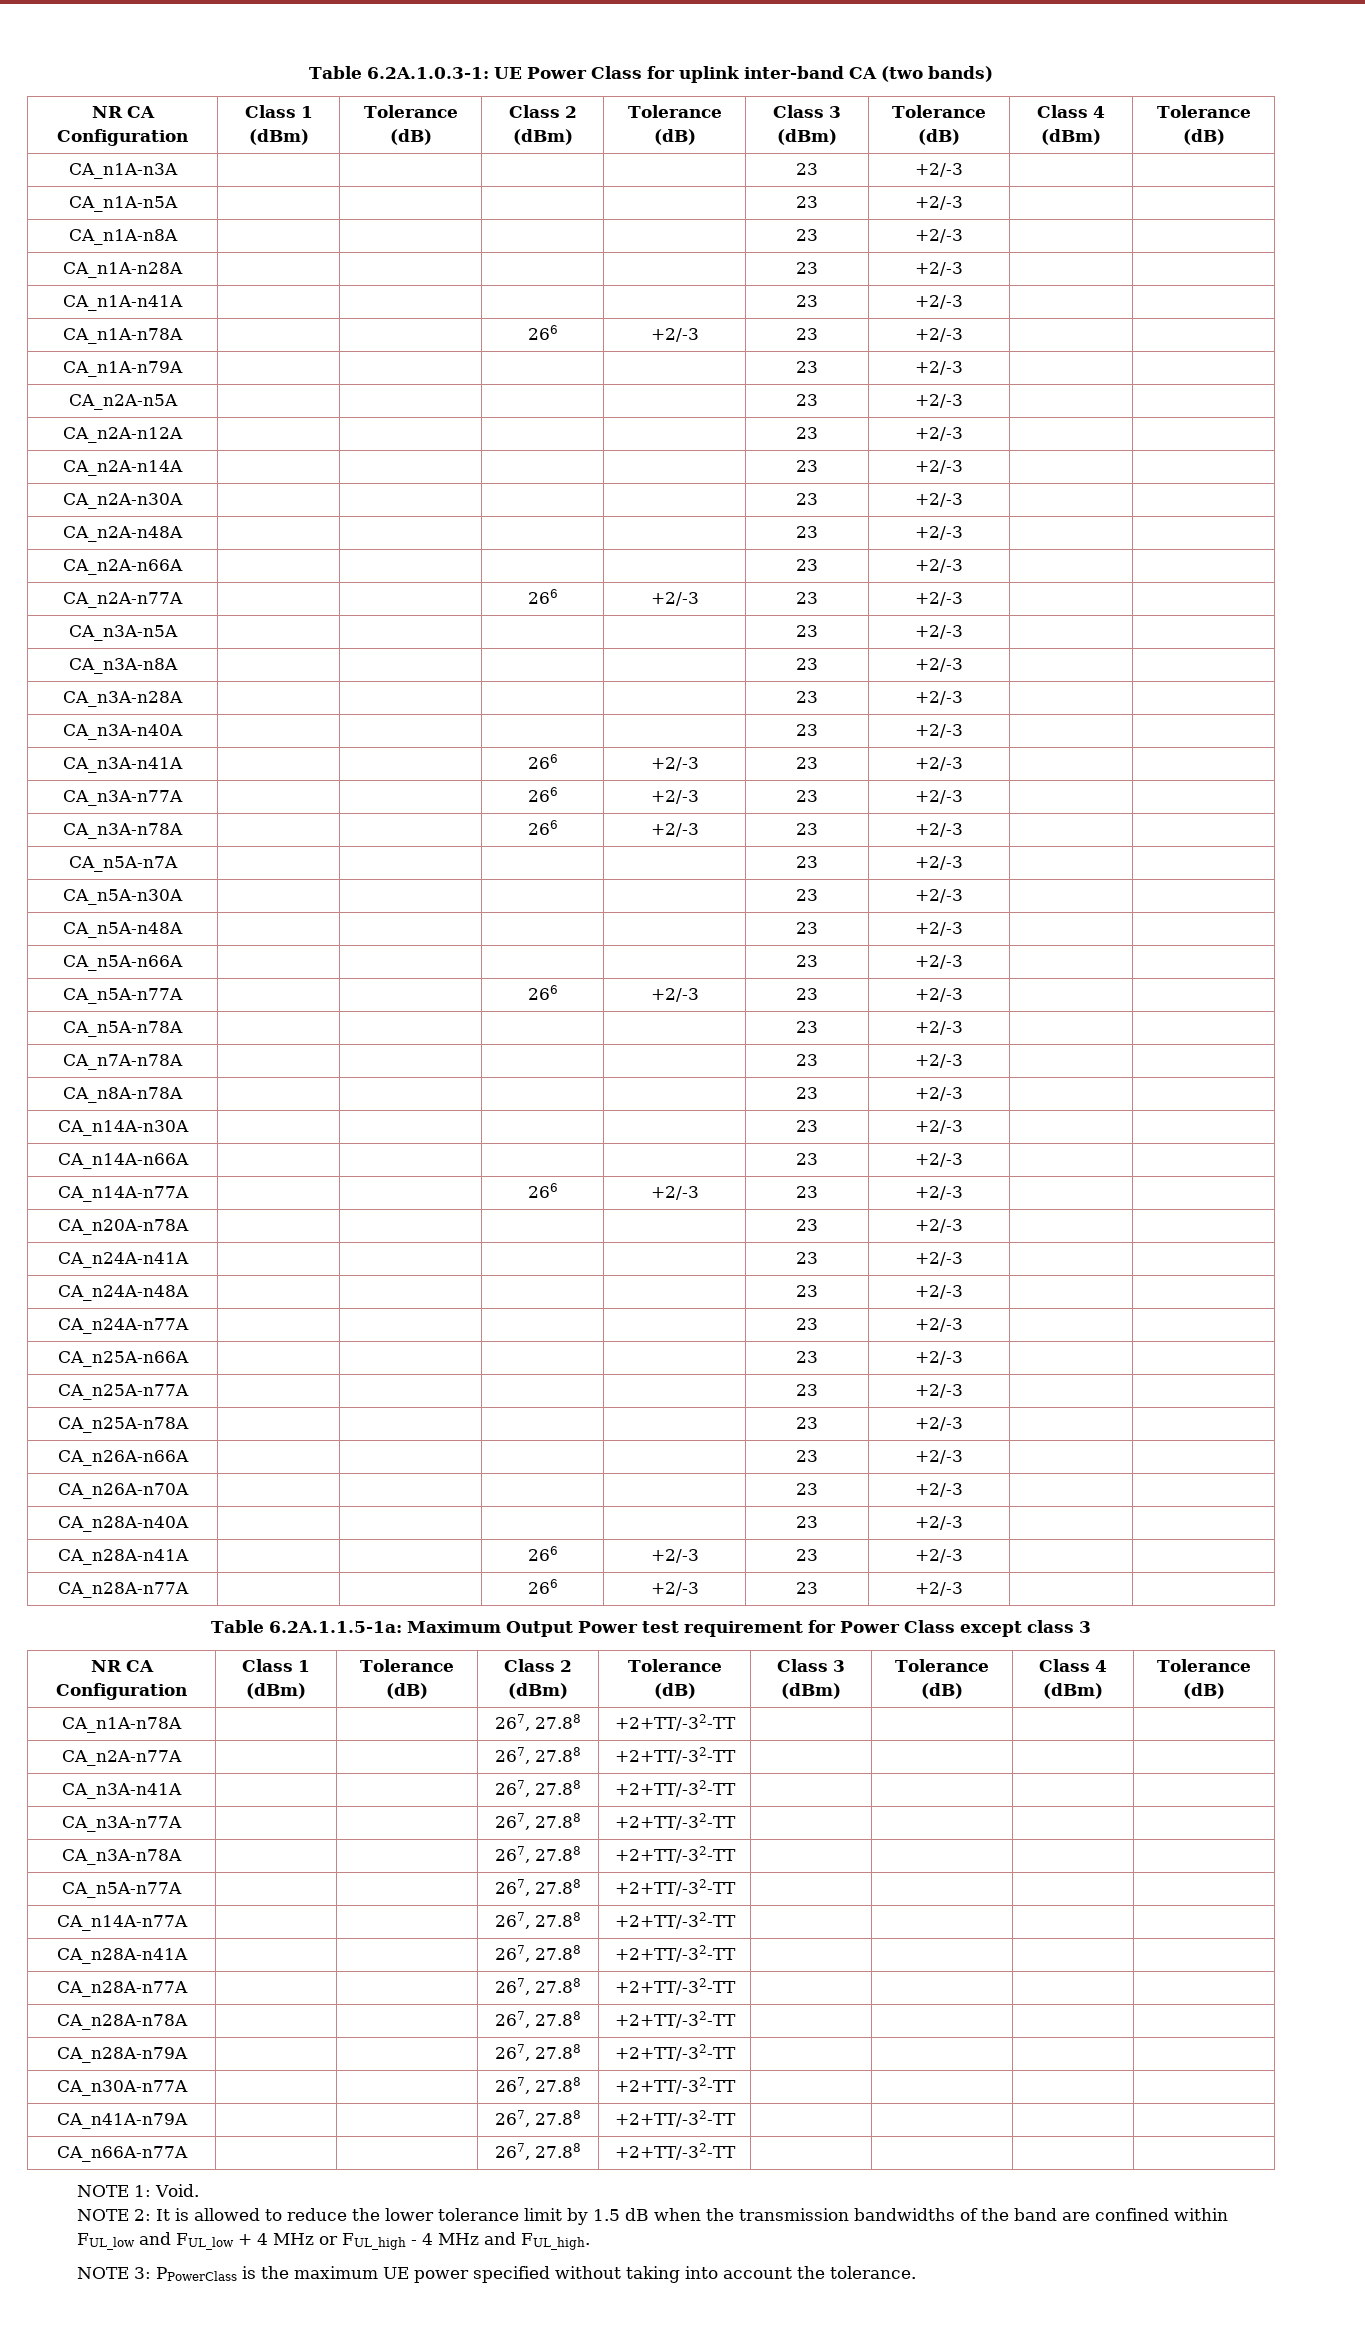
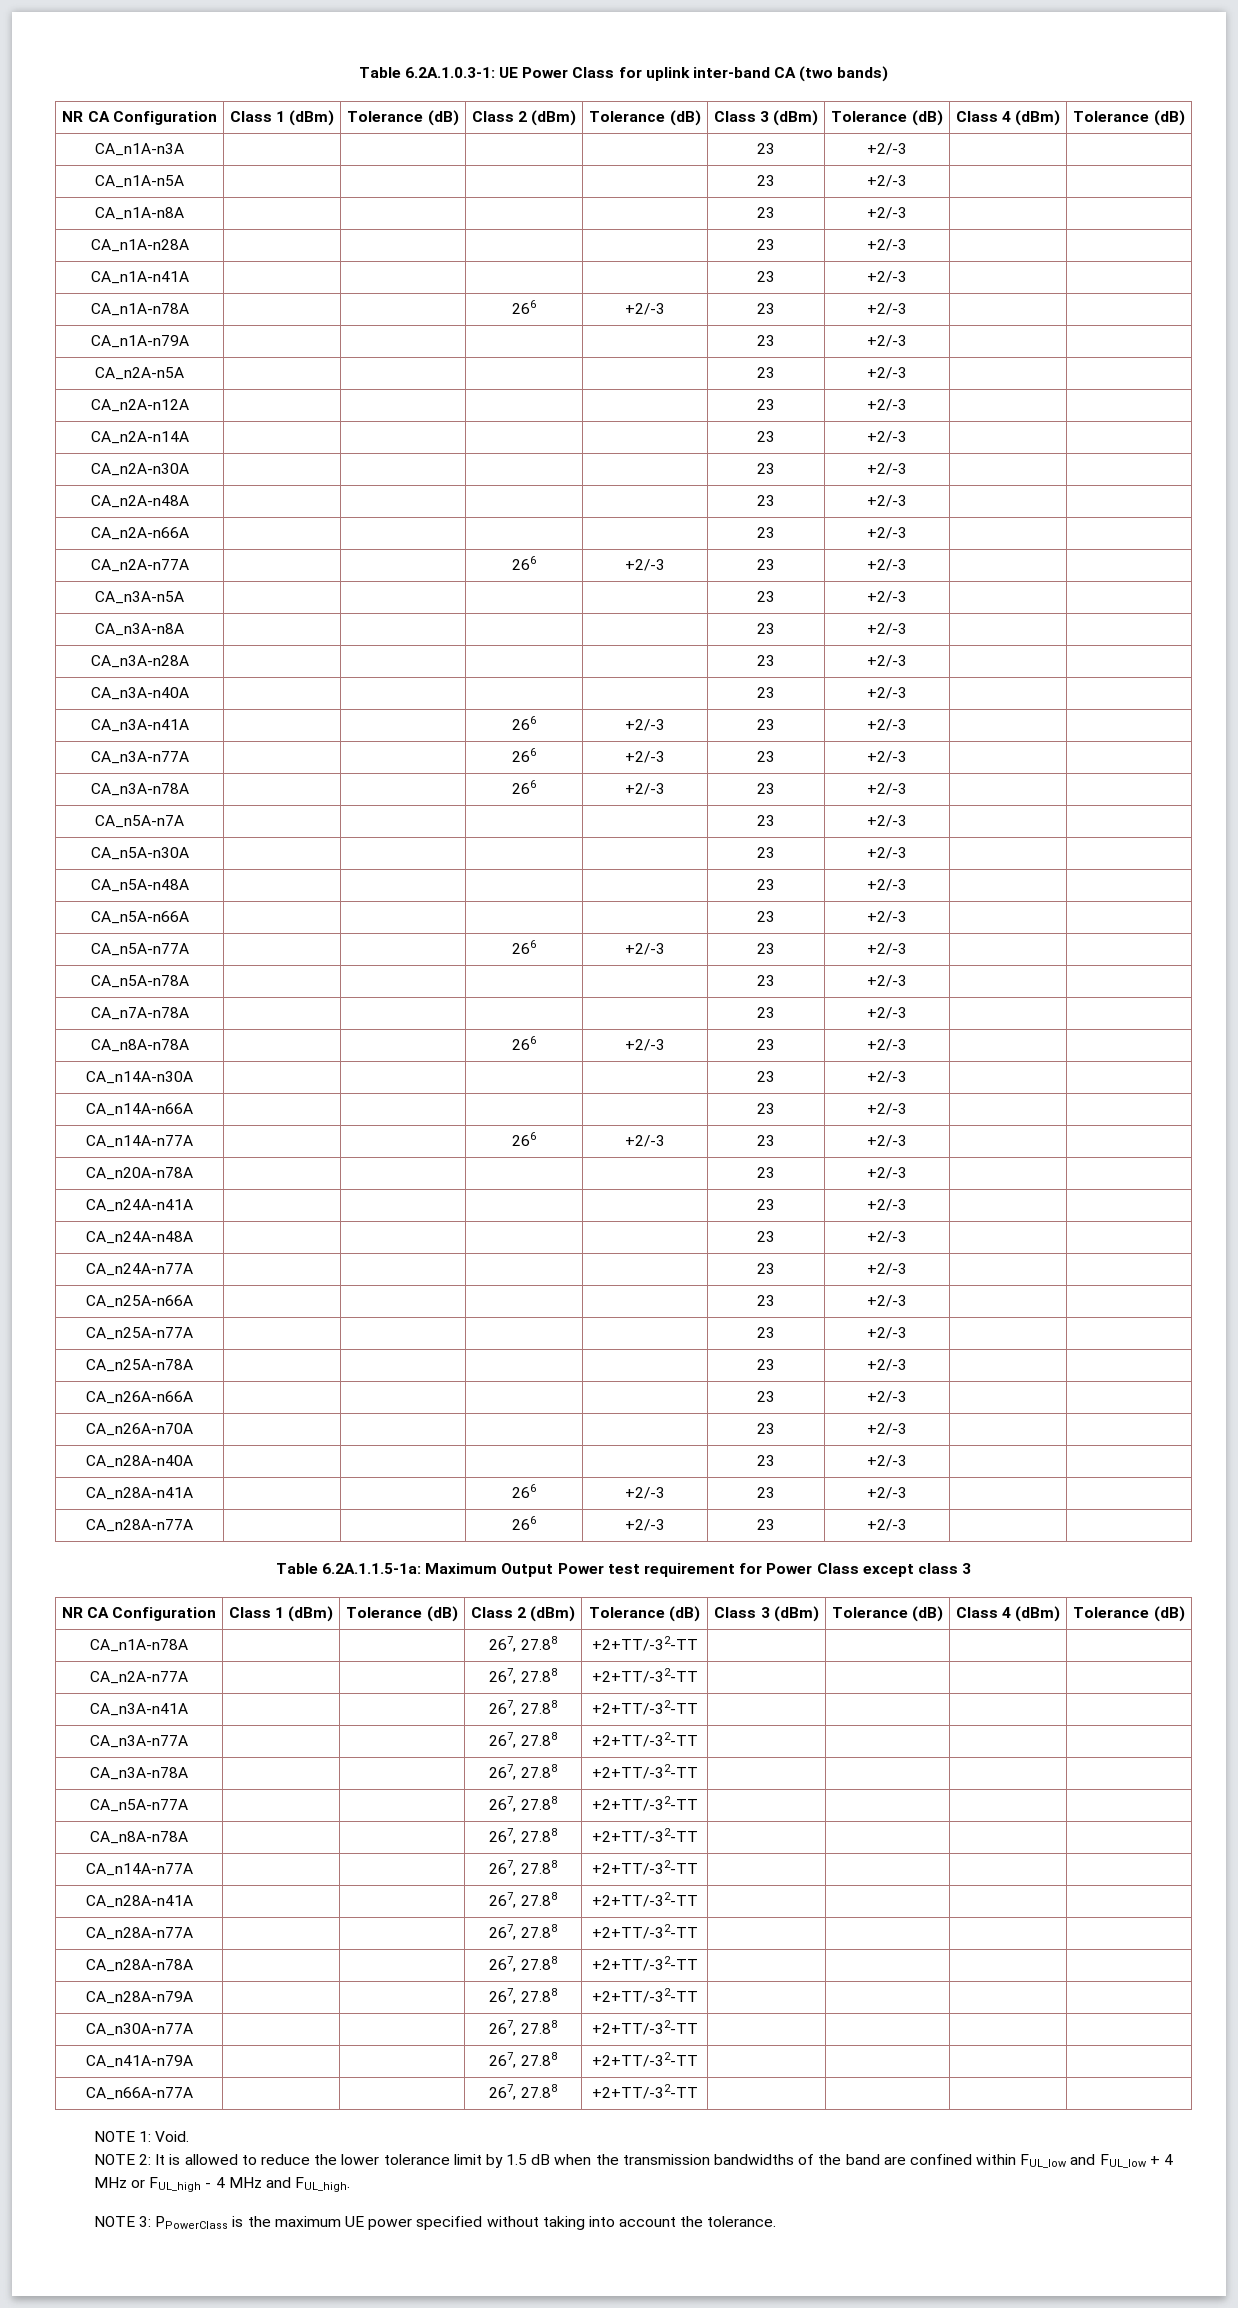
- CA_n8A-n78A | | | | | 23 | +2/-3 | |
+ CA_n8A-n78A | | | 266 | +2/-3 | 23 | +2/-3 | |
+ CA_n8A-n78A | | | 267, 27.88 | +2+TT/-32-TT | | | |

